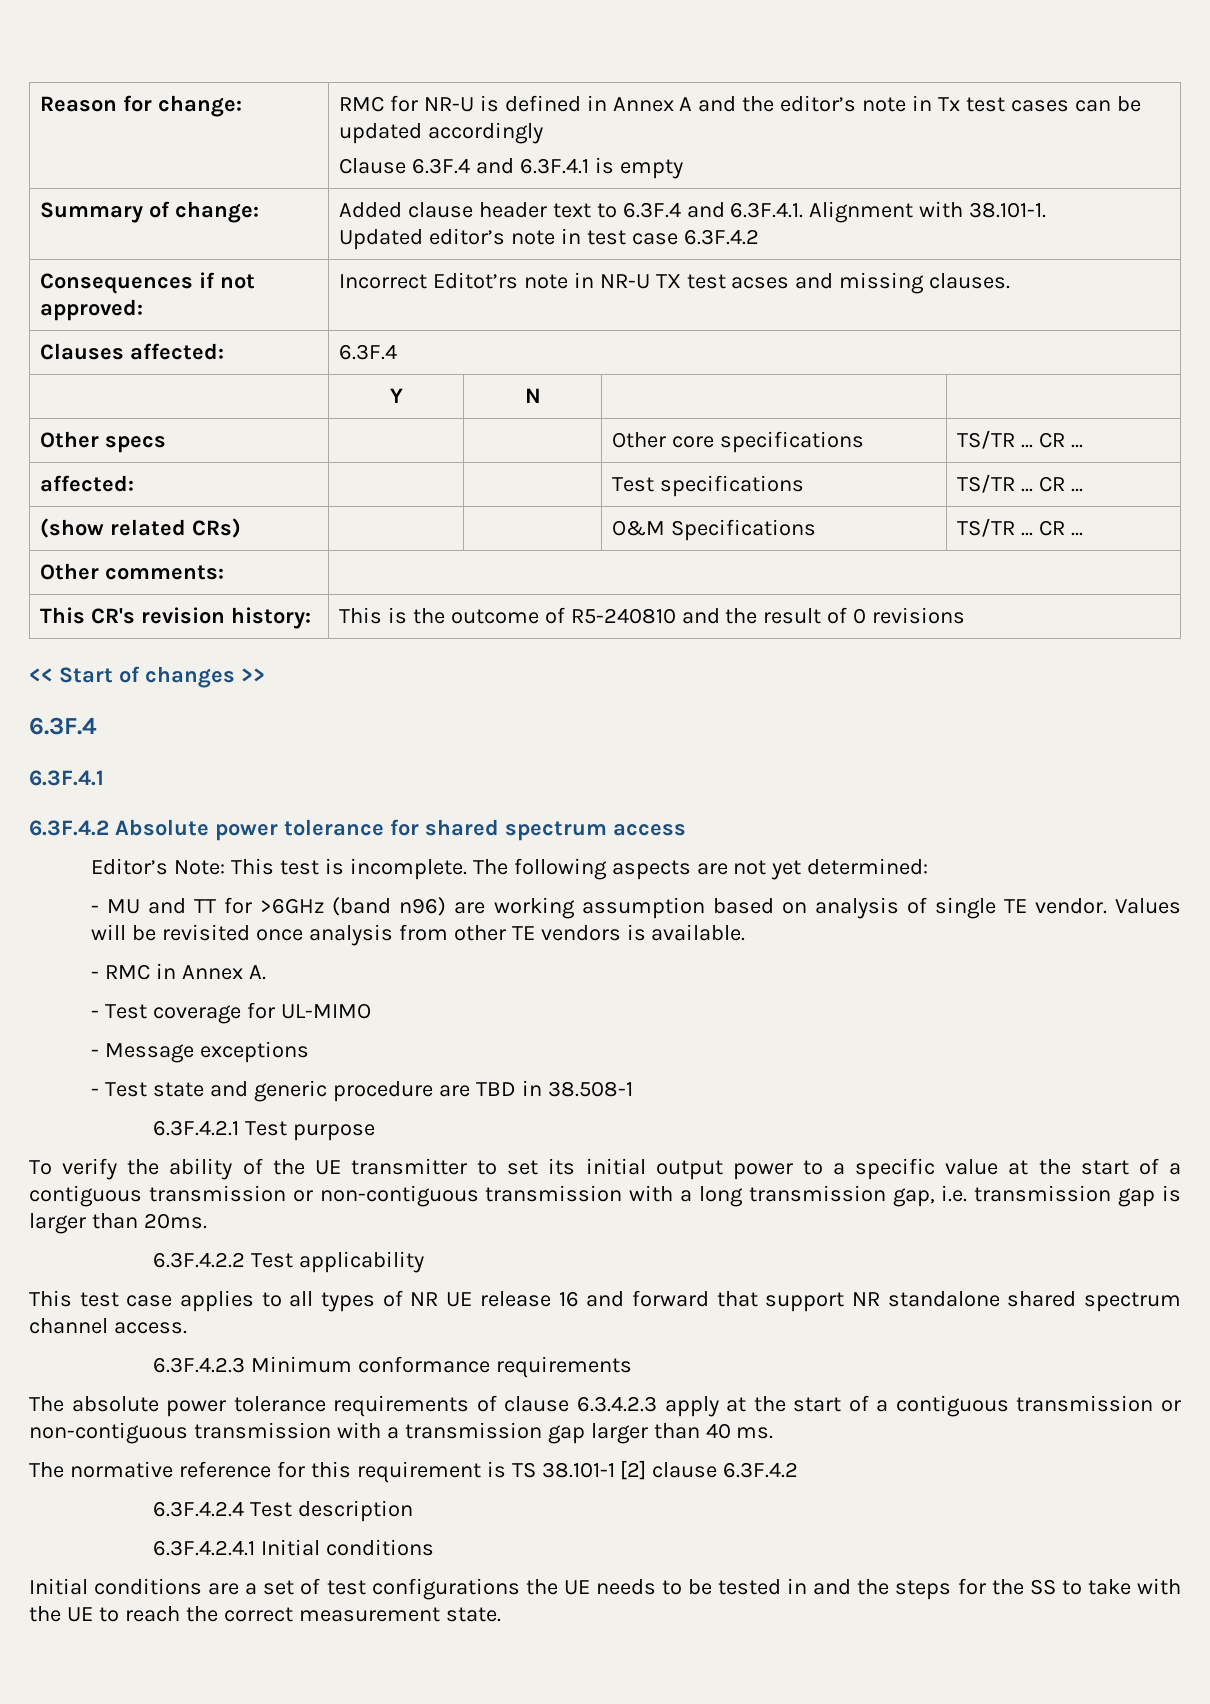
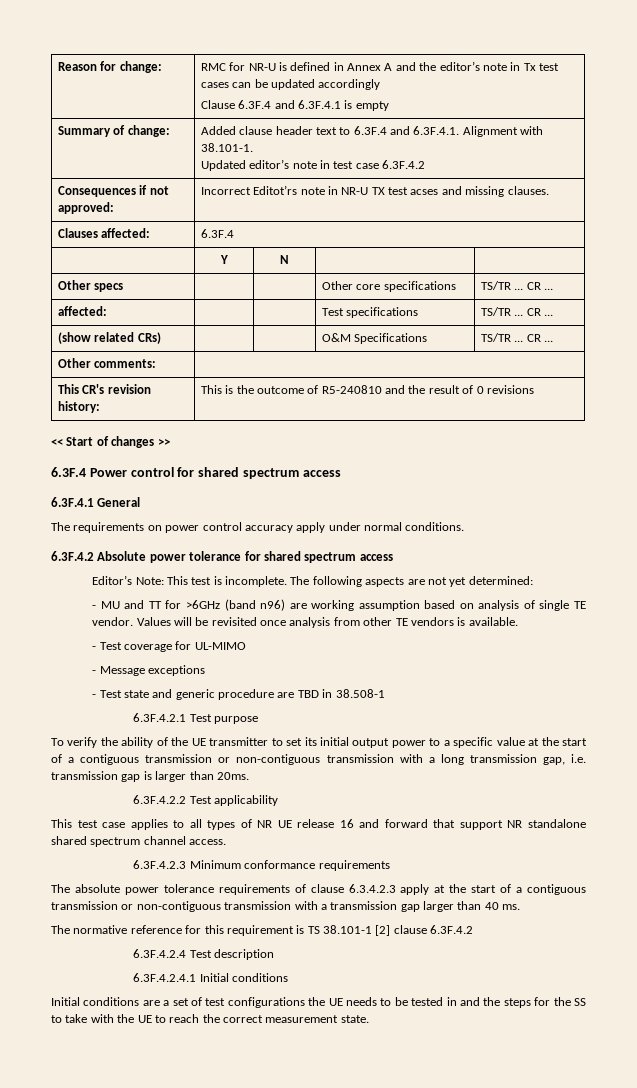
  << Start of changes >>
- 6.3F.4
- 6.3F.4.1
+ 6.3F.4 Power control for shared spectrum access
+ 6.3F.4.1 General
+ The requirements on power control accuracy apply under normal conditions.
- - RMC in Annex A.

